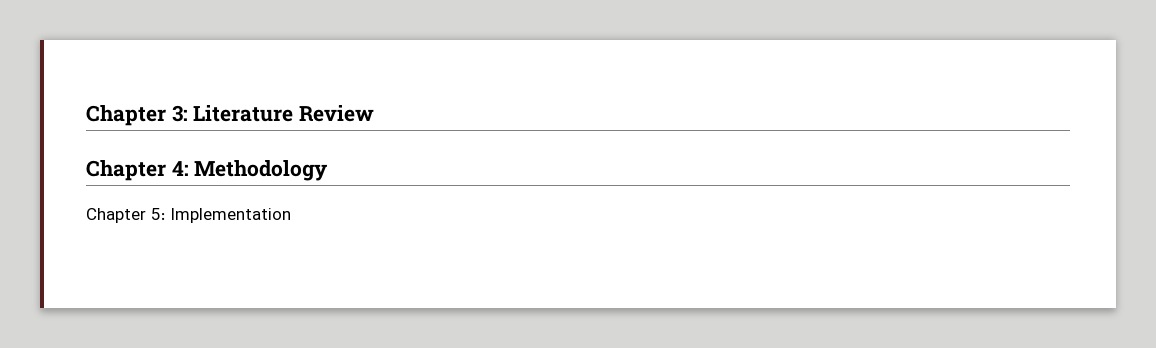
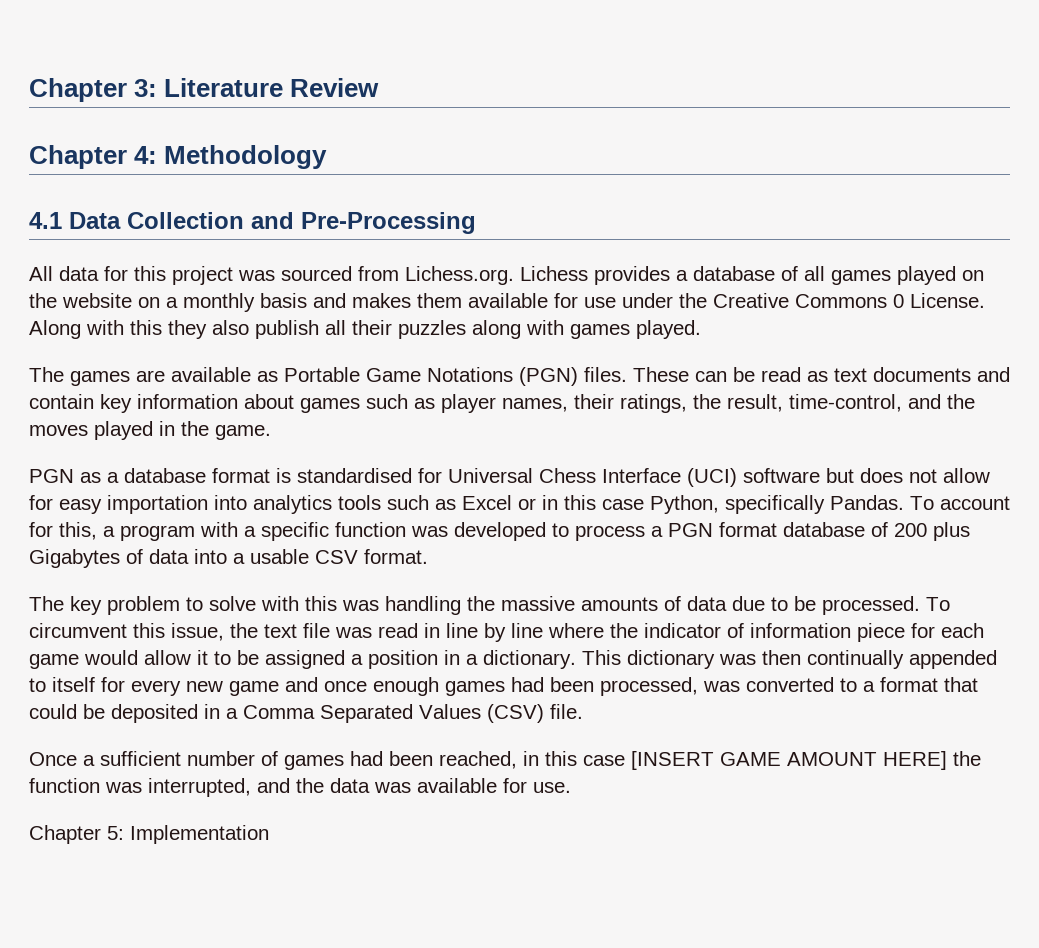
+ 4.1 Data Collection and Pre-Processing
+ All data for this project was sourced from Lichess.org. Lichess provides a database of all games played on the website on a monthly basis and makes them available for use under the Creative Commons 0 License. Along with this they also publish all their puzzles along with games played.
+ The games are available as Portable Game Notations (PGN) files. These can be read as text documents and contain key information about games such as player names, their ratings, the result, time-control, and the moves played in the game.
+ PGN as a database format is standardised for Universal Chess Interface (UCI) software but does not allow for easy importation into analytics tools such as Excel or in this case Python, specifically Pandas. To account for this, a program with a specific function was developed to process a PGN format database of 200 plus Gigabytes of data into a usable CSV format.
+ The key problem to solve with this was handling the massive amounts of data due to be processed. To circumvent this issue, the text file was read in line by line where the indicator of information piece for each game would allow it to be assigned a position in a dictionary. This dictionary was then continually appended to itself for every new game and once enough games had been processed, was converted to a format that could be deposited in a Comma Separated Values (CSV) file.
+ Once a sufficient number of games had been reached, in this case [INSERT GAME AMOUNT HERE] the function was interrupted, and the data was available for use.

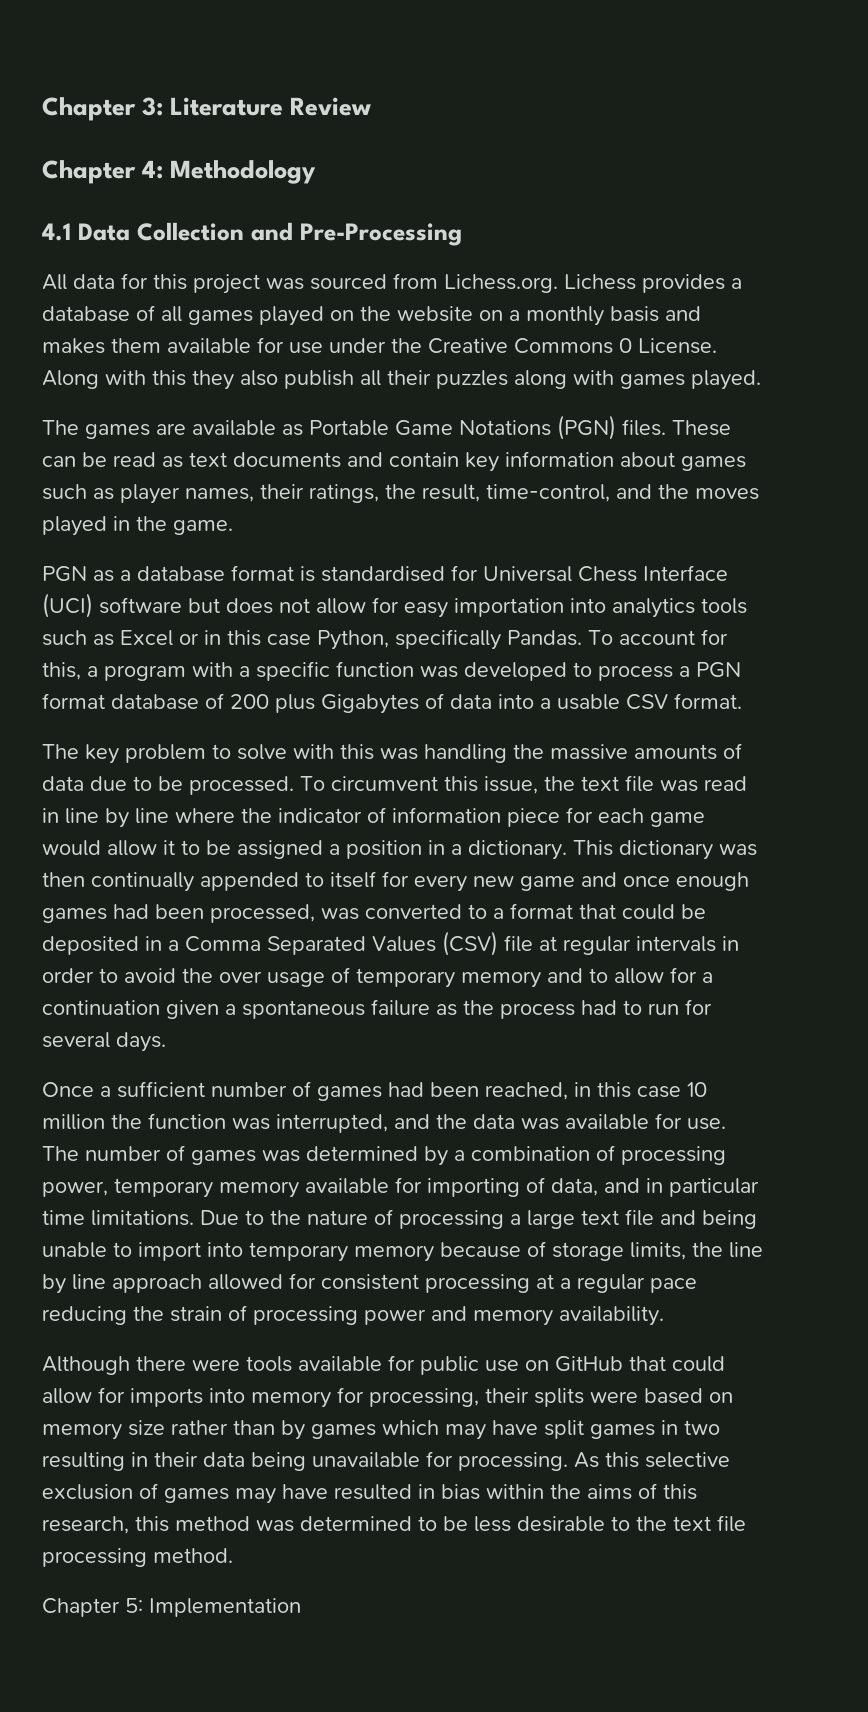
- This dictionary was then continually appended to itself for every new game and once enough games had been processed, was converted to a format that could be deposited in a Comma Separated Values (CSV) file.
+ This dictionary was then continually appended to itself for every new game and once enough games had been processed, was converted to a format that could be deposited in a Comma Separated Values (CSV) file at regular intervals in order to avoid the over usage of temporary memory and to allow for a continuation given a spontaneous failure as the process had to run for several days.
- Once a sufficient number of games had been reached, in this case [INSERT GAME AMOUNT HERE] the function was interrupted, and the data was available for use.
+ Once a sufficient number of games had been reached, in this case 10 million the function was interrupted, and the data was available for use. The number of games was determined by a combination of processing power, temporary memory available for importing of data, and in particular time limitations. Due to the nature of processing a large text file and being unable to import into temporary memory because of storage limits, the line by line approach allowed for consistent processing at a regular pace reducing the strain of processing power and memory availability.
+ Although there were tools available for public use on GitHub that could allow for imports into memory for processing, their splits were based on memory size rather than by games which may have split games in two resulting in their data being unavailable for processing. As this selective exclusion of games may have resulted in bias within the aims of this research, this method was determined to be less desirable to the text file processing method.

